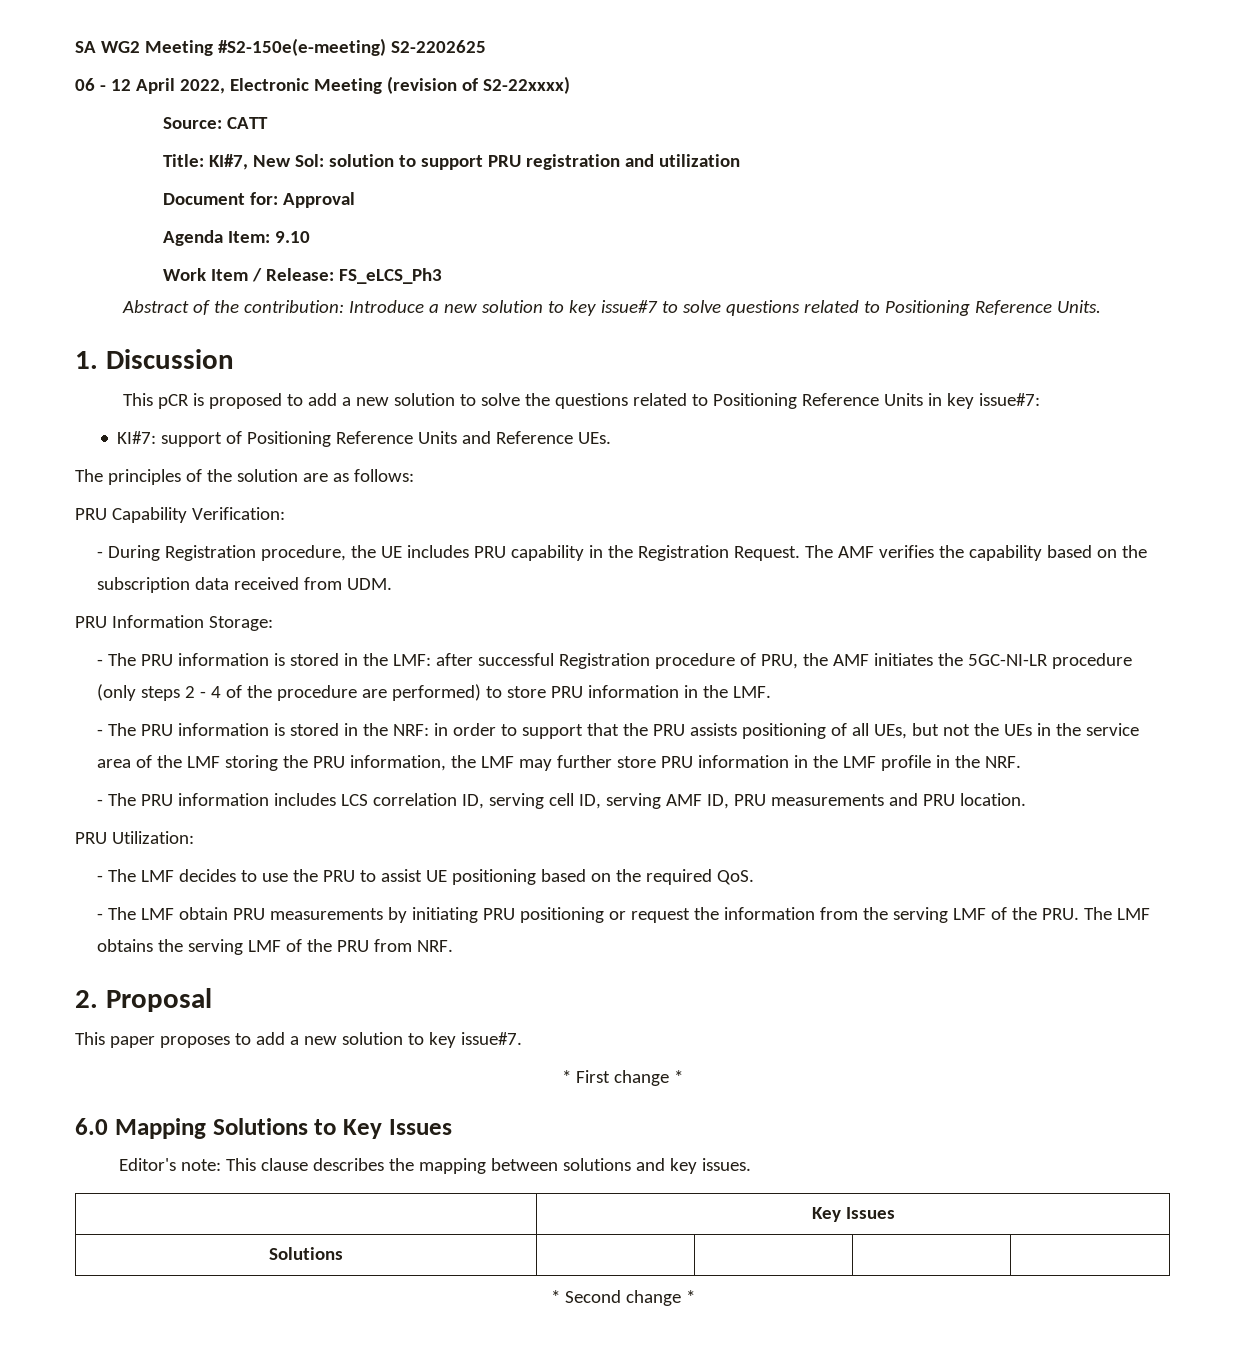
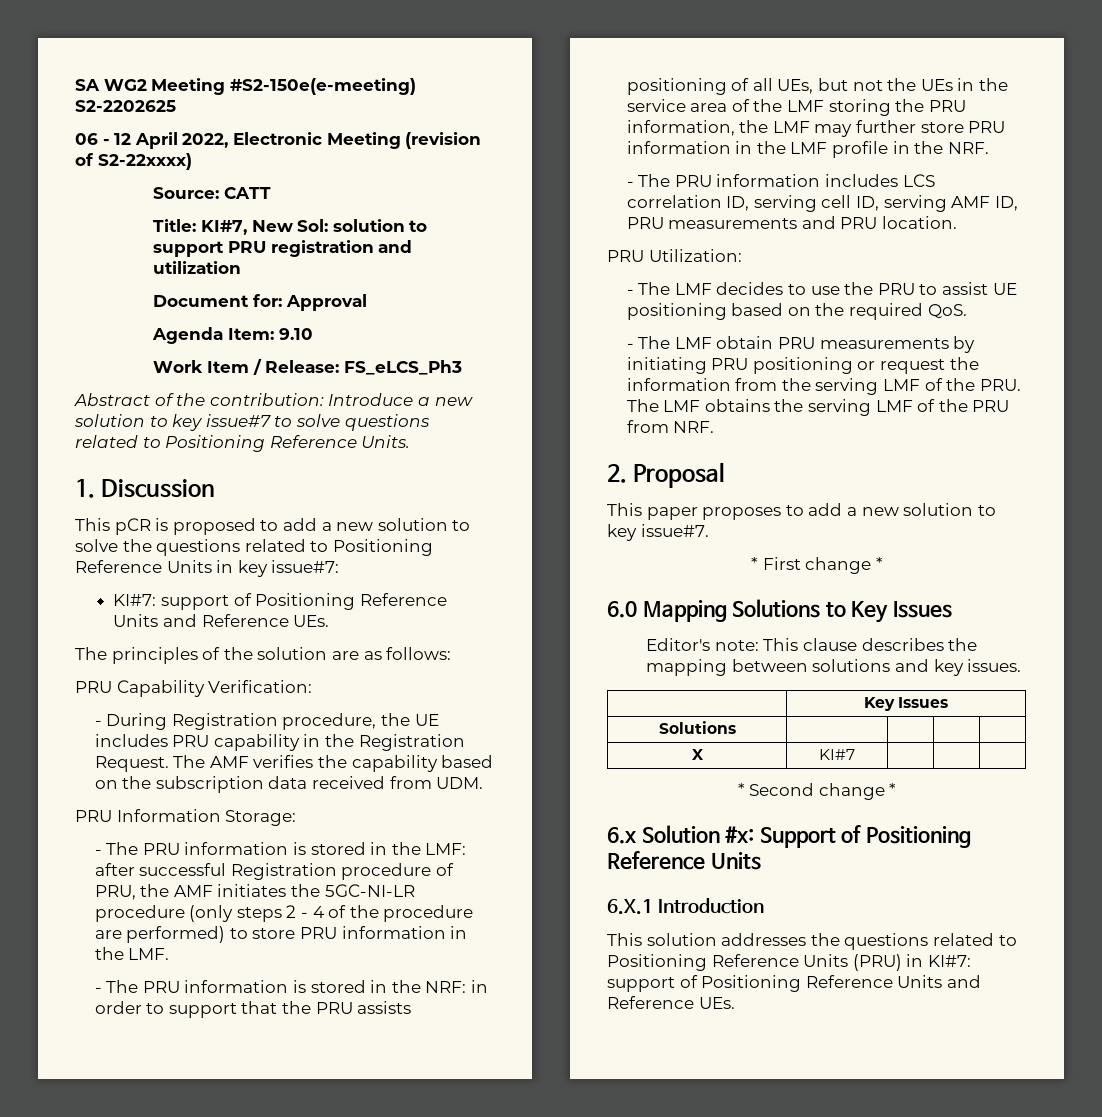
+ X | KI#7 | | |
+ 6.x Solution #x: Support of Positioning Reference Units
+ 6.X.1 Introduction
+ This solution addresses the questions related to Positioning Reference Units (PRU) in KI#7: support of Positioning Reference Units and Reference UEs.

